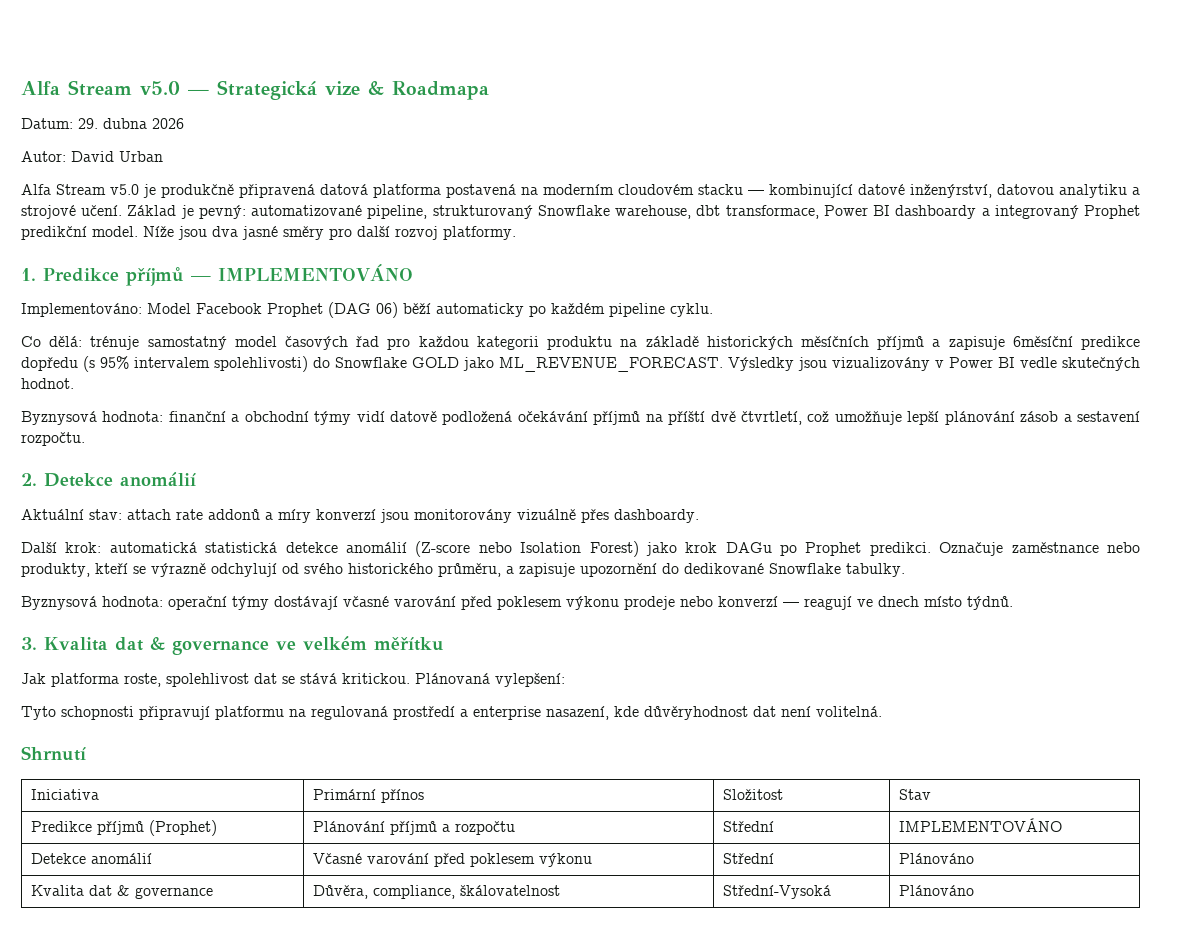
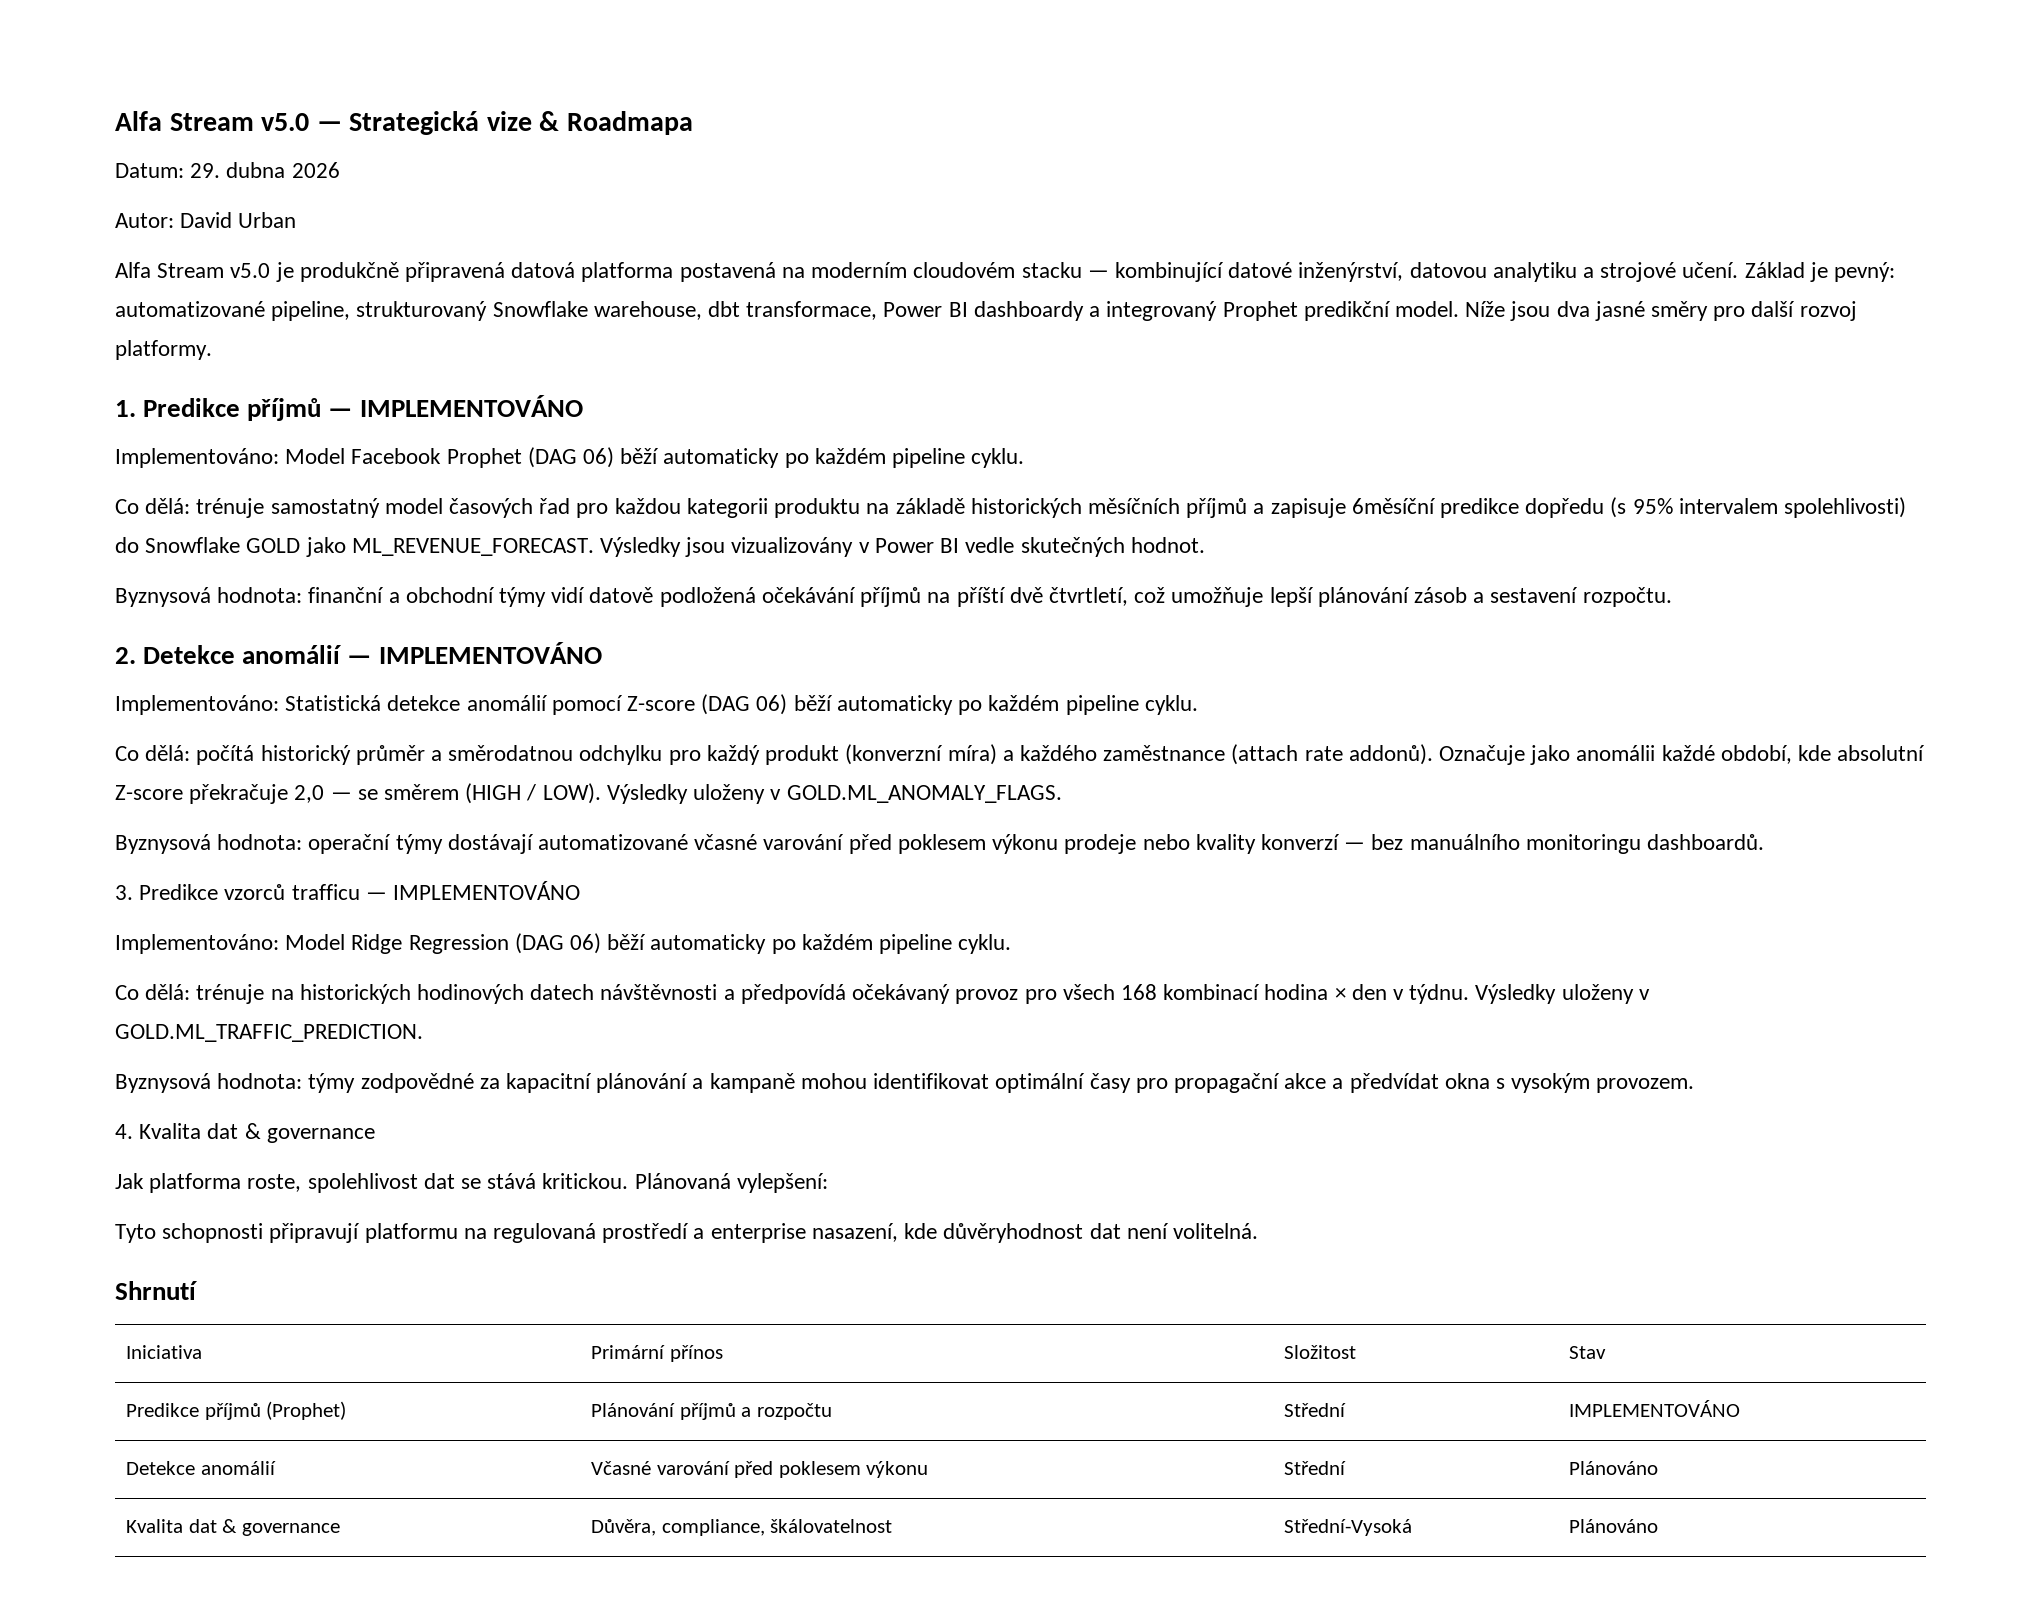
- 2. Detekce anomálií
- Aktuální stav: attach rate addonů a míry konverzí jsou monitorovány vizuálně přes dashboardy.
- Další krok: automatická statistická detekce anomálií (Z-score nebo Isolation Forest) jako krok DAGu po Prophet predikci. Označuje zaměstnance nebo produkty, kteří se výrazně odchylují od svého historického průměru, a zapisuje upozornění do dedikované Snowflake tabulky.
+ 2. Detekce anomálií — IMPLEMENTOVÁNO
+ Implementováno: Statistická detekce anomálií pomocí Z-score (DAG 06) běží automaticky po každém pipeline cyklu.
+ Co dělá: počítá historický průměr a směrodatnou odchylku pro každý produkt (konverzní míra) a každého zaměstnance (attach rate addonů). Označuje jako anomálii každé období, kde absolutní Z-score překračuje 2,0 — se směrem (HIGH / LOW). Výsledky uloženy v GOLD.ML_ANOMALY_FLAGS.
- Byznysová hodnota: operační týmy dostávají včasné varování před poklesem výkonu prodeje nebo konverzí — reagují ve dnech místo týdnů.
- 3. Kvalita dat & governance ve velkém měřítku
+ Byznysová hodnota: operační týmy dostávají automatizované včasné varování před poklesem výkonu prodeje nebo kvality konverzí — bez manuálního monitoringu dashboardů.
+ 3. Predikce vzorců trafficu — IMPLEMENTOVÁNO
+ Implementováno: Model Ridge Regression (DAG 06) běží automaticky po každém pipeline cyklu.
+ Co dělá: trénuje na historických hodinových datech návštěvnosti a předpovídá očekávaný provoz pro všech 168 kombinací hodina × den v týdnu. Výsledky uloženy v GOLD.ML_TRAFFIC_PREDICTION.
+ Byznysová hodnota: týmy zodpovědné za kapacitní plánování a kampaně mohou identifikovat optimální časy pro propagační akce a předvídat okna s vysokým provozem.
+ 4. Kvalita dat & governance

